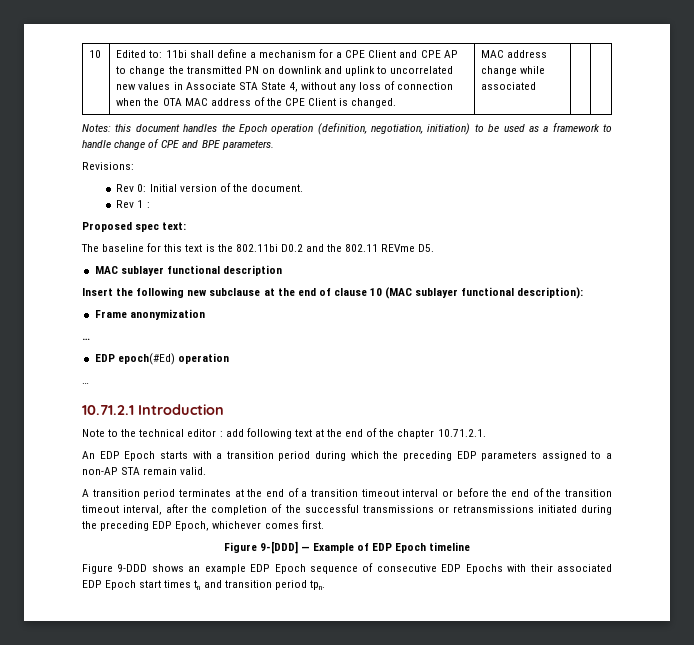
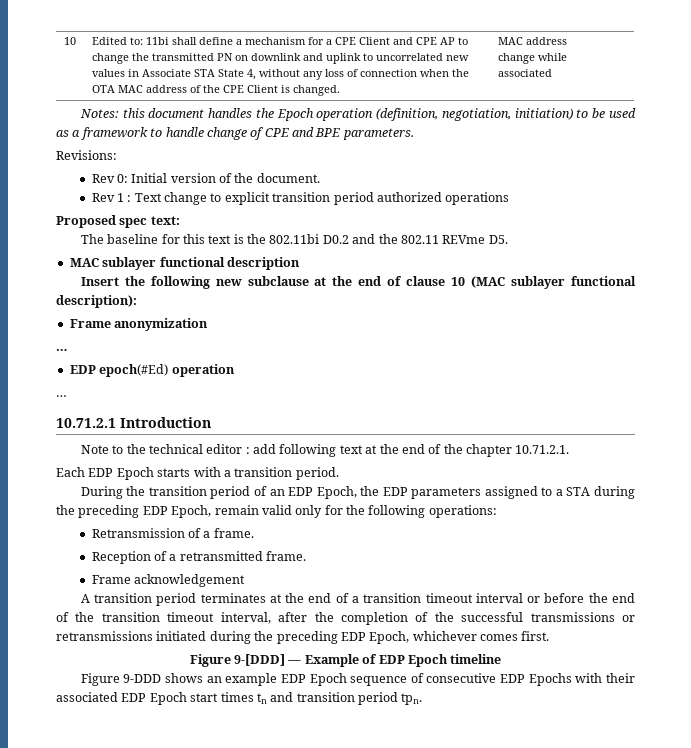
- Rev 1 :
+ Rev 1 : Text change to explicit transition period authorized operations
- An EDP Epoch starts with a transition period during which the preceding EDP parameters assigned to a non-AP STA remain valid.
+ Each EDP Epoch starts with a transition period.
+ During the transition period of an EDP Epoch, the EDP parameters assigned to a STA during the preceding EDP Epoch, remain valid only for the following operations:
+ Retransmission of a frame.
+ Reception of a retransmitted frame.
+ Frame acknowledgement

